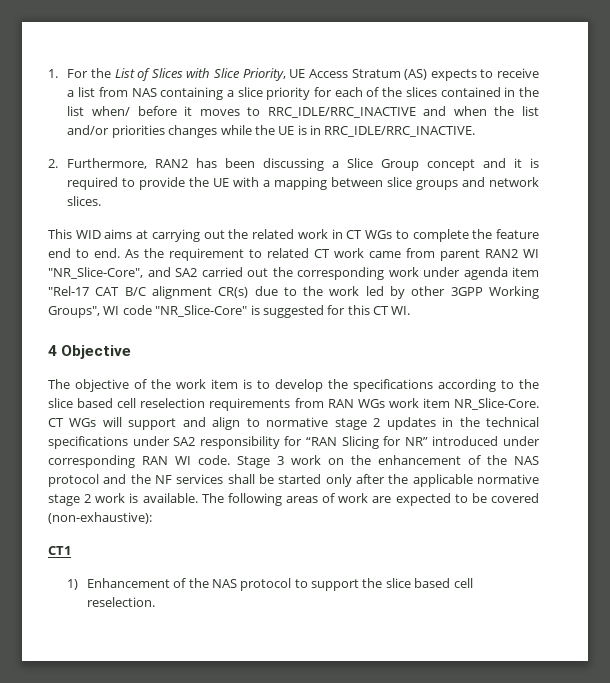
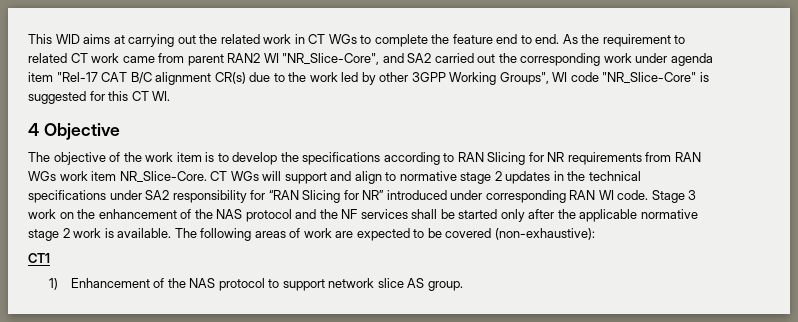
- 1. For the List of Slices with Slice Priority, UE Access Stratum (AS) expects to receive a list from NAS containing a slice priority for each of the slices contained in the list when/ before it moves to RRC_IDLE/RRC_INACTIVE and when the list and/or priorities changes while the UE is in RRC_IDLE/RRC_INACTIVE.
- 2. Furthermore, RAN2 has been discussing a Slice Group concept and it is required to provide the UE with a mapping between slice groups and network slices.
- The objective of the work item is to develop the specifications according to the slice based cell reselection requirements from RAN WGs work item NR_Slice-Core.
+ The objective of the work item is to develop the specifications according to RAN Slicing for NR requirements from RAN WGs work item NR_Slice-Core.
- 1) Enhancement of the NAS protocol to support the slice based cell reselection.
+ 1) Enhancement of the NAS protocol to support network slice AS group.

